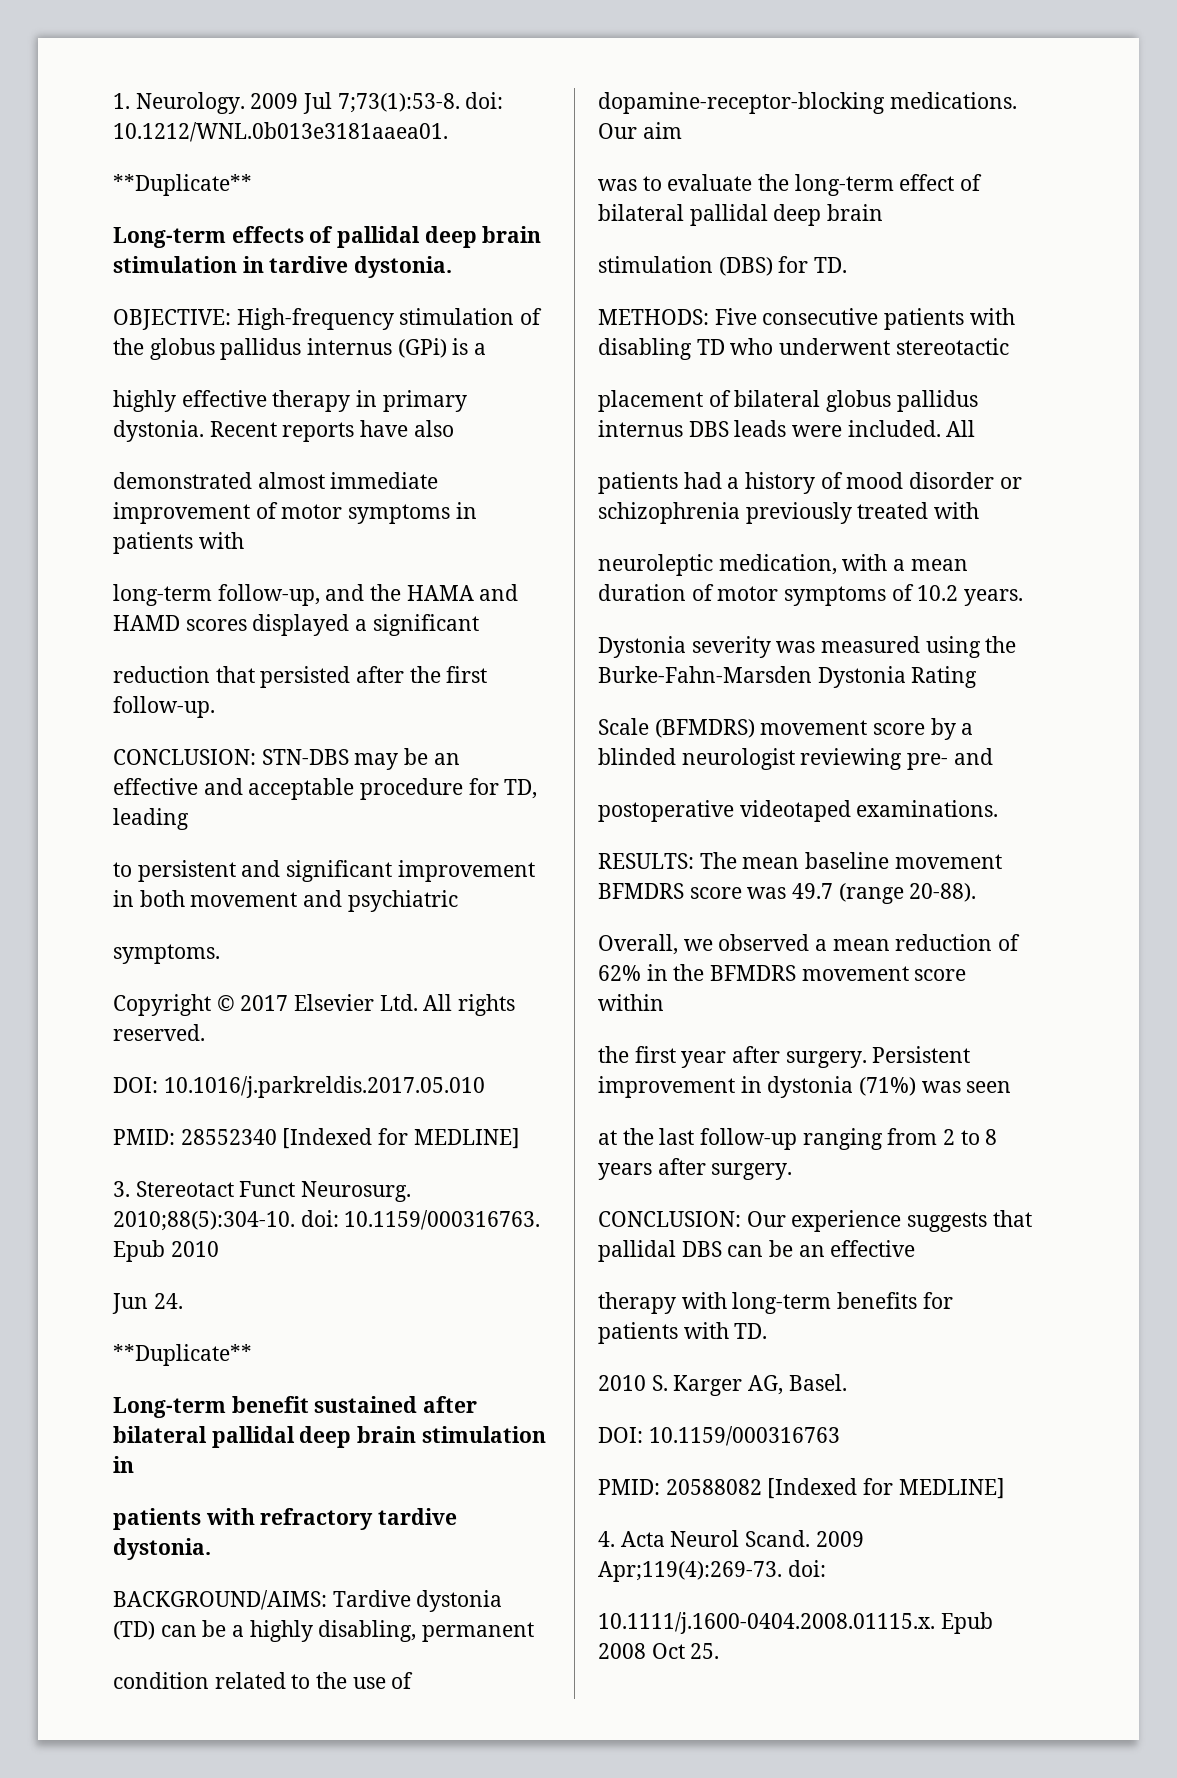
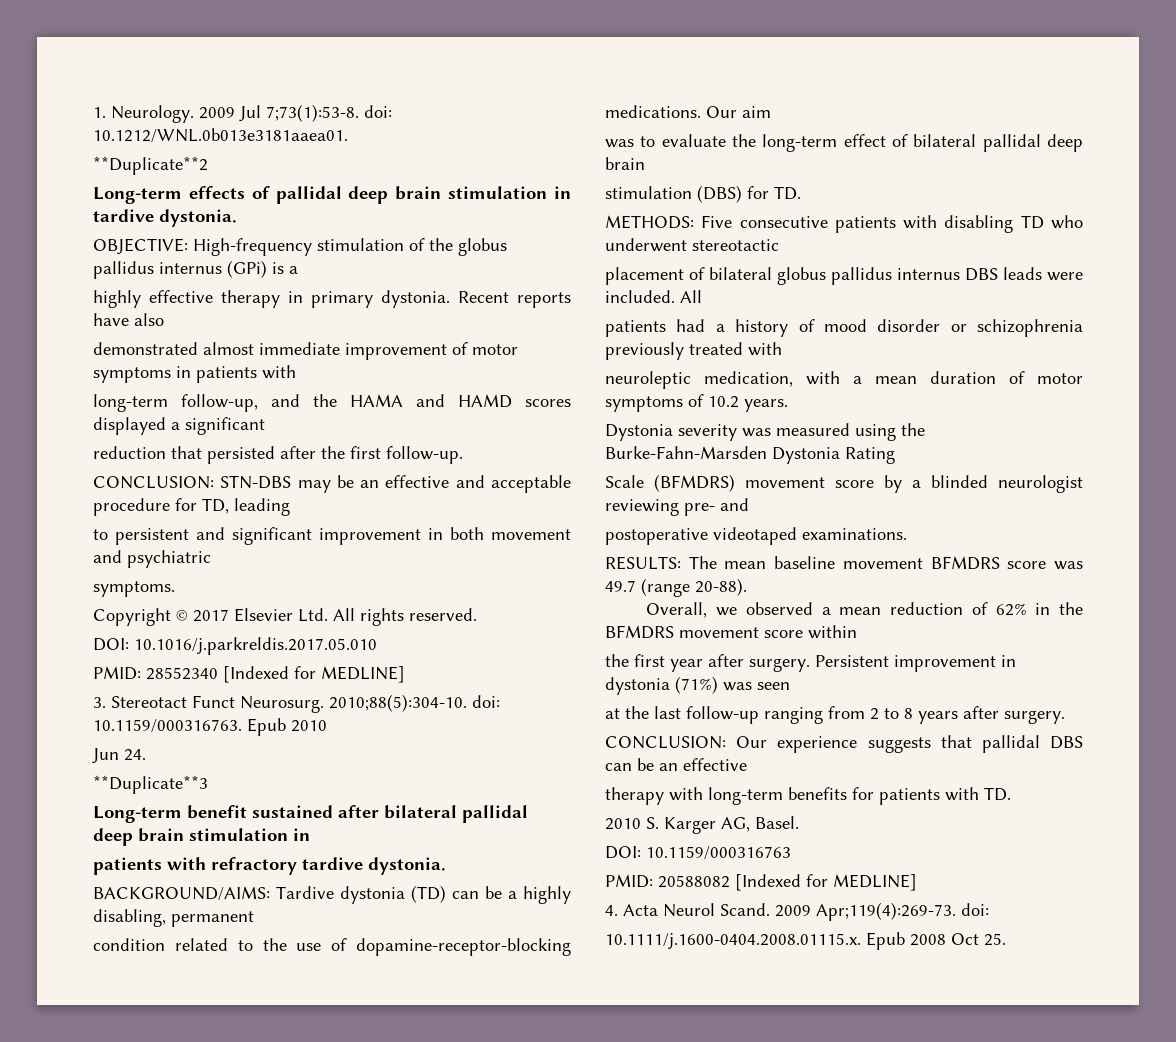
  2009 Jul 7;73(1):53-8. doi: 10.1212/WNL.0b013e3181aaea01.
- **Duplicate**
+ **Duplicate**2
  Jun 24.
- **Duplicate**
+ **Duplicate**3

